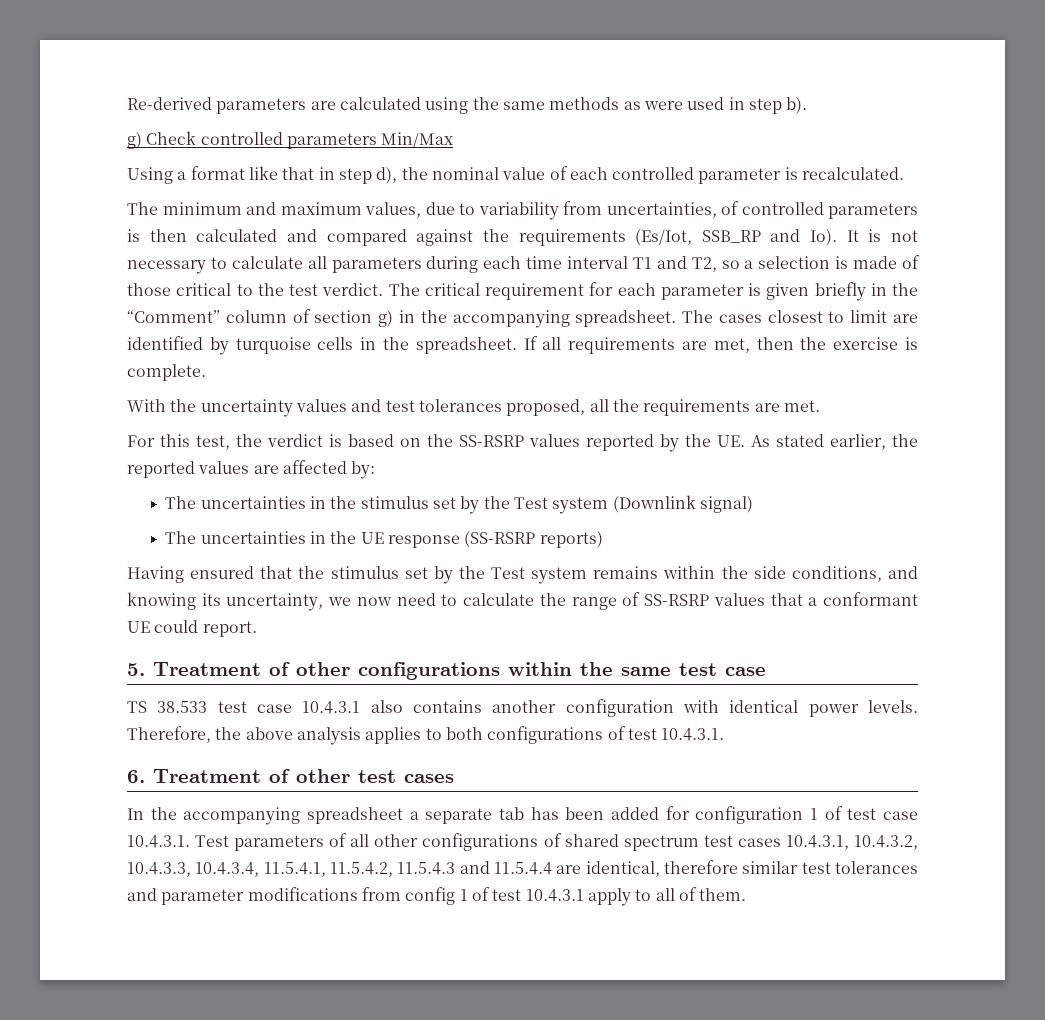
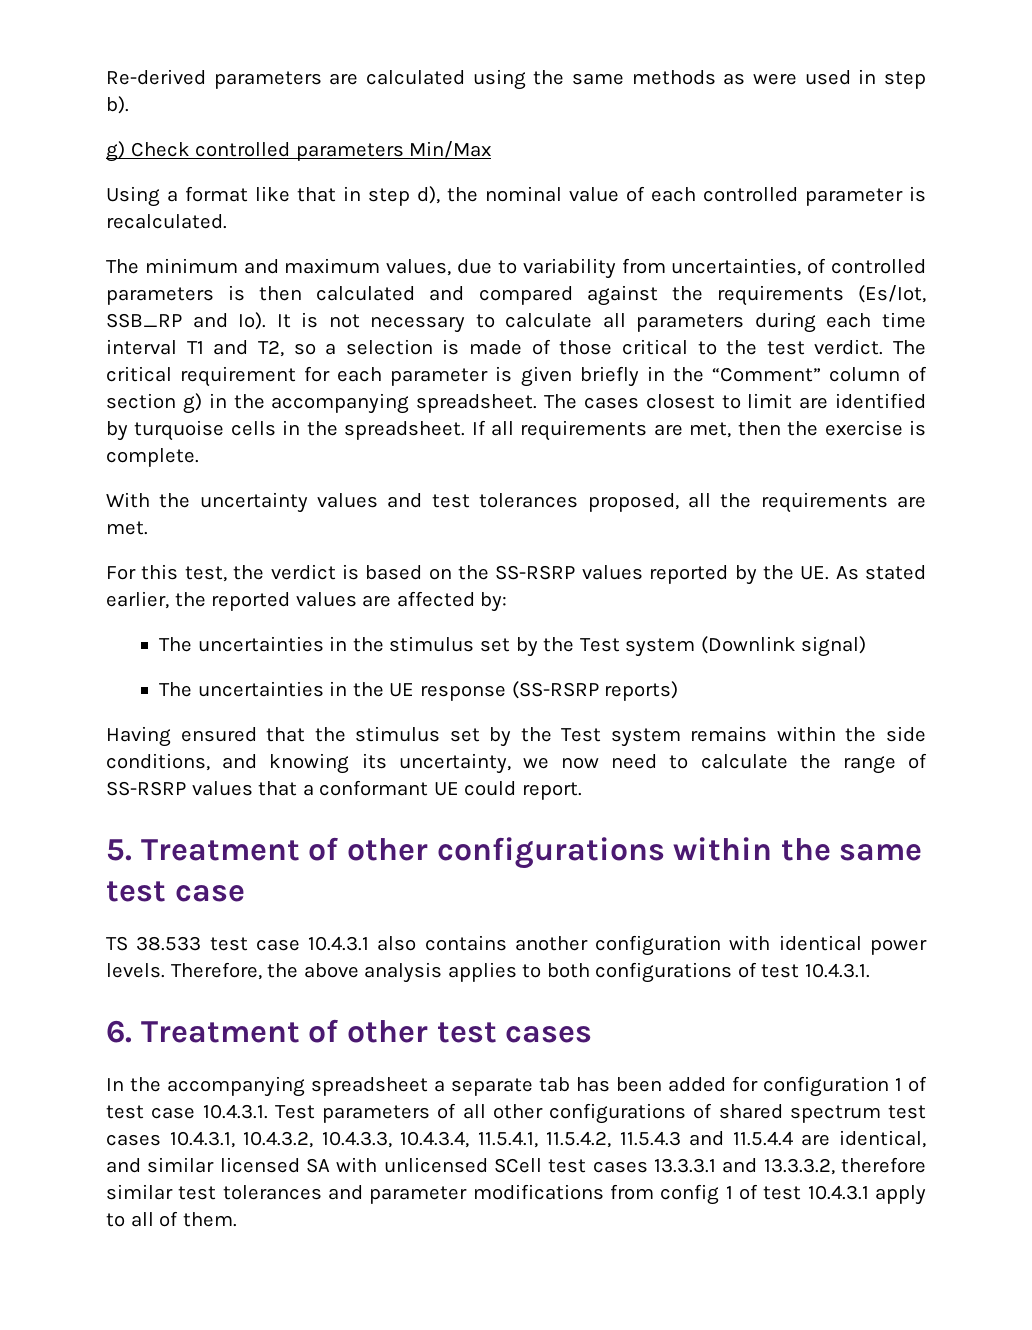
- In the accompanying spreadsheet a separate tab has been added for configuration 1 of test case 10.4.3.1. Test parameters of all other configurations of shared spectrum test cases 10.4.3.1, 10.4.3.2, 10.4.3.3, 10.4.3.4, 11.5.4.1, 11.5.4.2, 11.5.4.3 and 11.5.4.4 are identical, therefore similar test tolerances and parameter modifications from config 1 of test 10.4.3.1 apply to all of them.
+ In the accompanying spreadsheet a separate tab has been added for configuration 1 of test case 10.4.3.1. Test parameters of all other configurations of shared spectrum test cases 10.4.3.1, 10.4.3.2, 10.4.3.3, 10.4.3.4, 11.5.4.1, 11.5.4.2, 11.5.4.3 and 11.5.4.4 are identical, and similar licensed SA with unlicensed SCell test cases 13.3.3.1 and 13.3.3.2, therefore similar test tolerances and parameter modifications from config 1 of test 10.4.3.1 apply to all of them.

